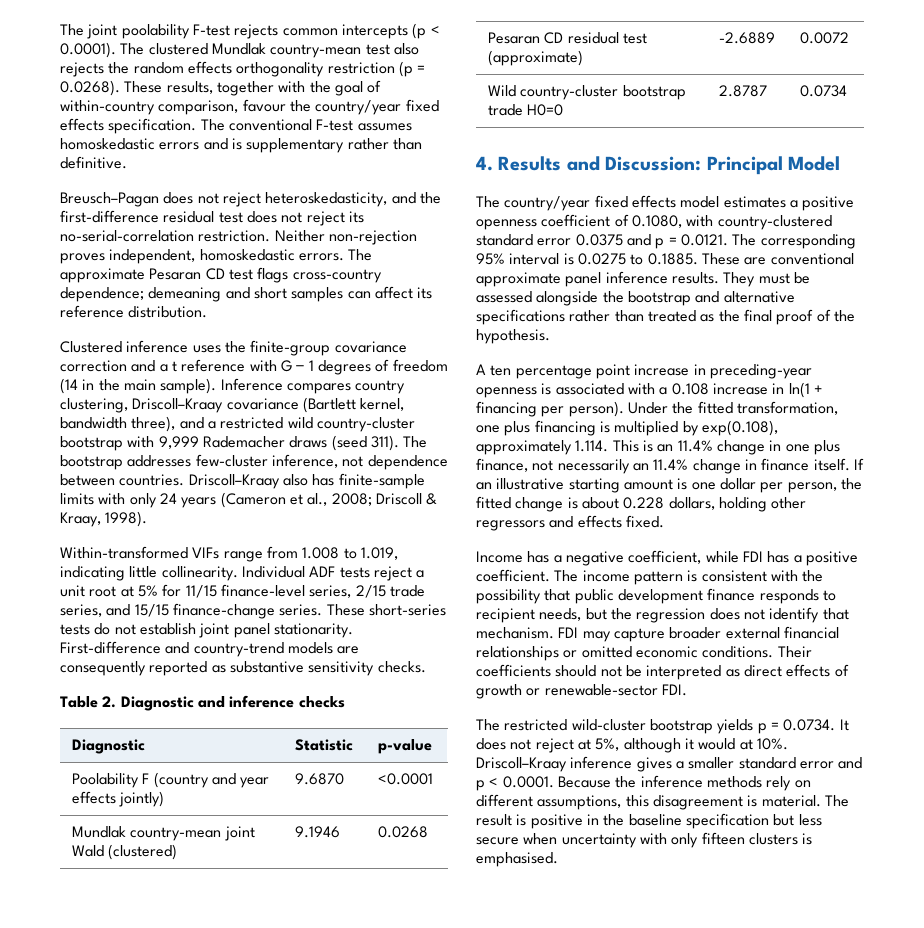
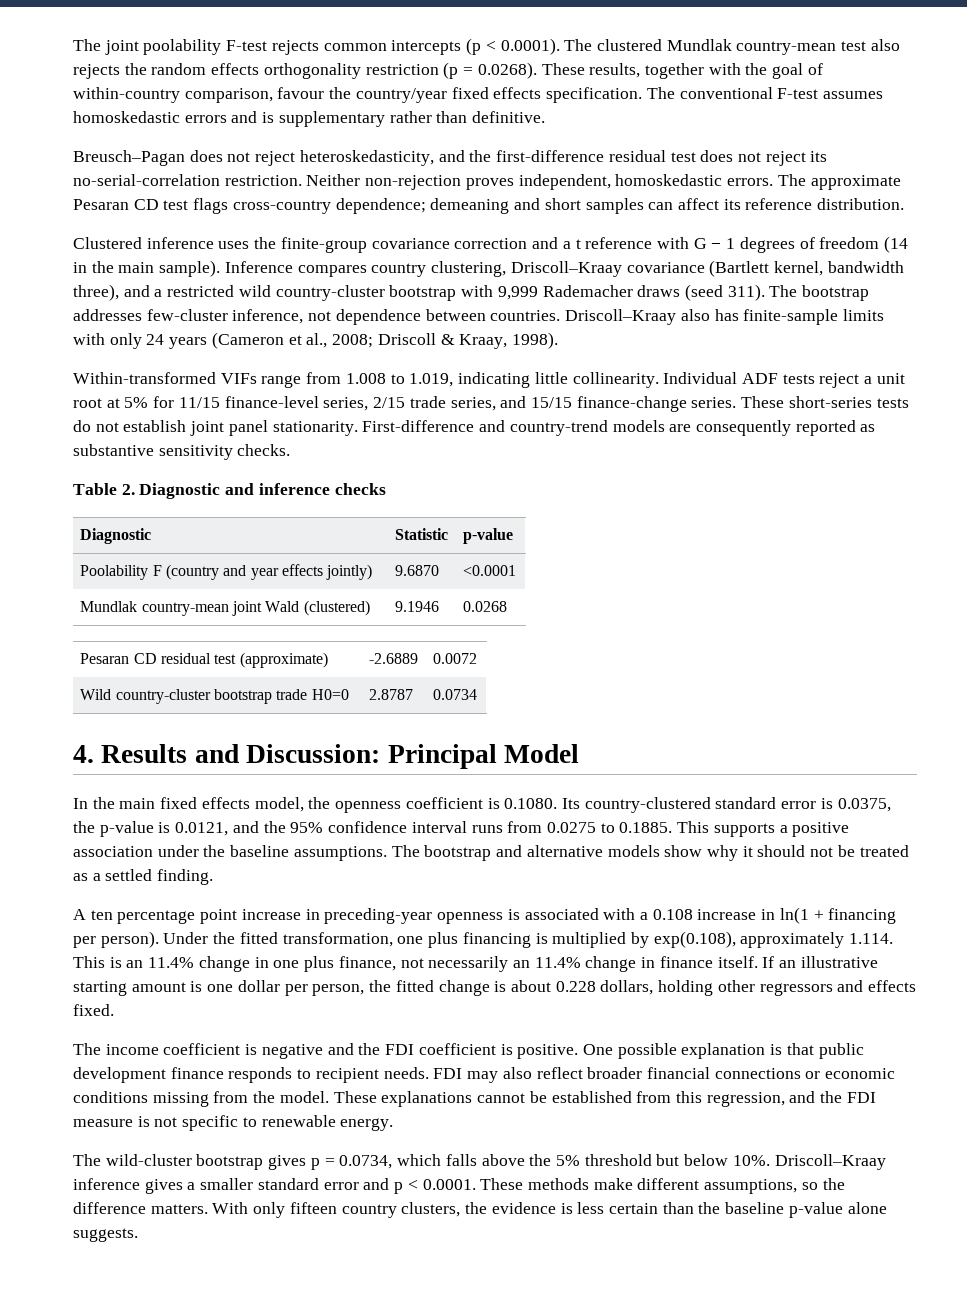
- The country/year fixed effects model estimates a positive openness coefficient of 0.1080, with country-clustered standard error 0.0375 and p = 0.0121. The corresponding 95% interval is 0.0275 to 0.1885. These are conventional approximate panel inference results. They must be assessed alongside the bootstrap and alternative specifications rather than treated as the final proof of the hypothesis.
+ In the main fixed effects model, the openness coefficient is 0.1080. Its country-clustered standard error is 0.0375, the p-value is 0.0121, and the 95% confidence interval runs from 0.0275 to 0.1885. This supports a positive association under the baseline assumptions. The bootstrap and alternative models show why it should not be treated as a settled finding.
- Income has a negative coefficient, while FDI has a positive coefficient. The income pattern is consistent with the possibility that public development finance responds to recipient needs, but the regression does not identify that mechanism. FDI may capture broader external financial relationships or omitted economic conditions. Their coefficients should not be interpreted as direct effects of growth or renewable-sector FDI.
- The restricted wild-cluster bootstrap yields p = 0.0734. It does not reject at 5%, although it would at 10%.
+ The income coefficient is negative and the FDI coefficient is positive. One possible explanation is that public development finance responds to recipient needs. FDI may also reflect broader financial connections or economic conditions missing from the model. These explanations cannot be established from this regression, and the FDI measure is not specific to renewable energy.
+ The wild-cluster bootstrap gives p = 0.0734, which falls above the 5% threshold but below 10%.
- Driscoll–Kraay inference gives a smaller standard error and p < 0.0001. Because the inference methods rely on different assumptions, this disagreement is material. The result is positive in the baseline specification but less secure when uncertainty with only fifteen clusters is emphasised.
+ Driscoll–Kraay inference gives a smaller standard error and p < 0.0001. These methods make different assumptions, so the difference matters. With only fifteen country clusters, the evidence is less certain than the baseline p-value alone suggests.

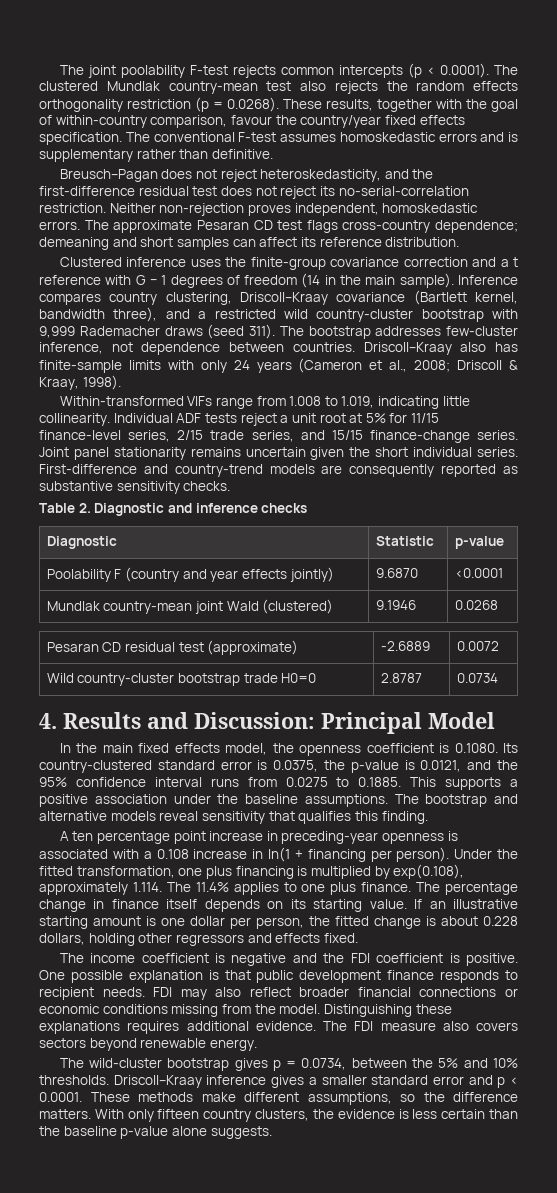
- These short-series tests do not establish joint panel stationarity.
+ Joint panel stationarity remains uncertain given the short individual series.
- The bootstrap and alternative models show why it should not be treated as a settled finding.
+ The bootstrap and alternative models reveal sensitivity that qualifies this finding.
- Under the fitted transformation, one plus financing is multiplied by exp(0.108), approximately 1.114. This is an 11.4% change in one plus finance, not necessarily an 11.4% change in finance itself.
+ Under the fitted transformation, one plus financing is multiplied by exp(0.108), approximately 1.114. The 11.4% applies to one plus finance. The percentage change in finance itself depends on its starting value.
- These explanations cannot be established from this regression, and the FDI measure is not specific to renewable energy.
+ Distinguishing these explanations requires additional evidence. The FDI measure also covers sectors beyond renewable energy.
- The wild-cluster bootstrap gives p = 0.0734, which falls above the 5% threshold but below 10%.
+ The wild-cluster bootstrap gives p = 0.0734, between the 5% and 10% thresholds.

